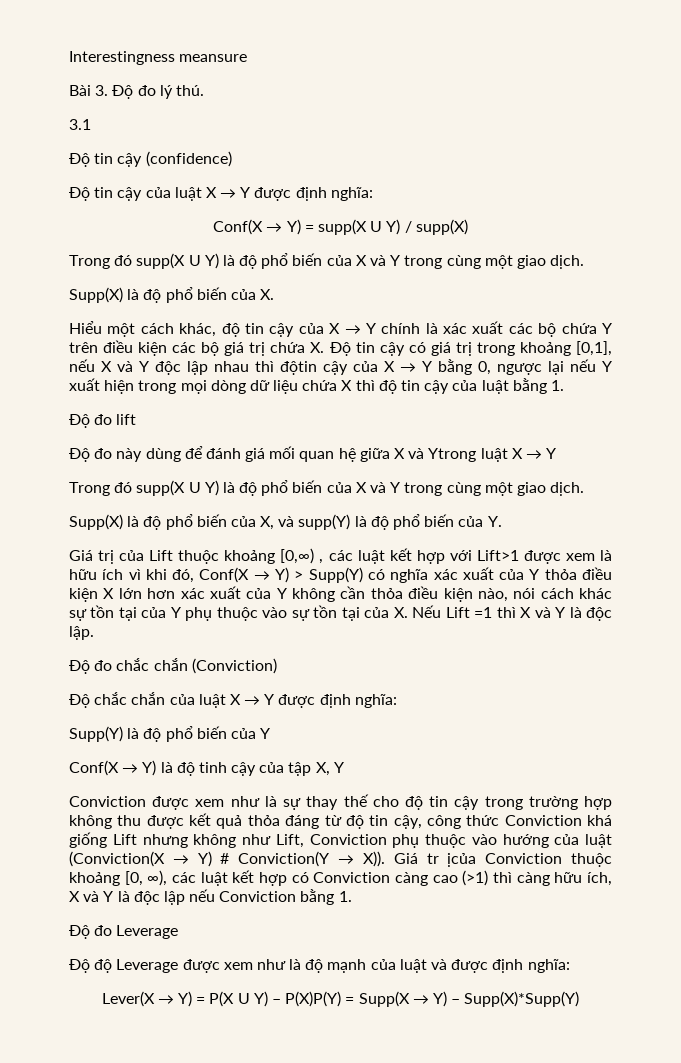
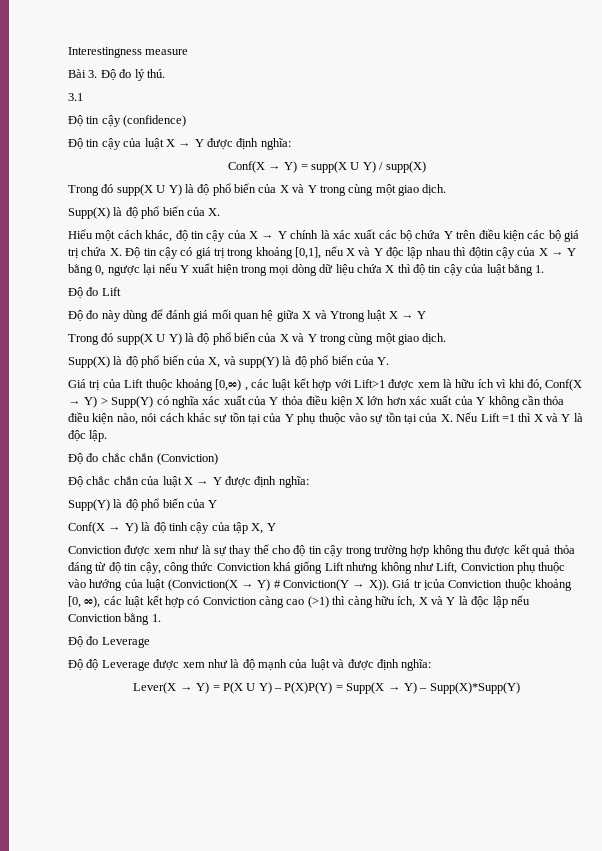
- Interestingness meansure
+ Interestingness measure
- Độ đo lift
+ Độ đo Lift

